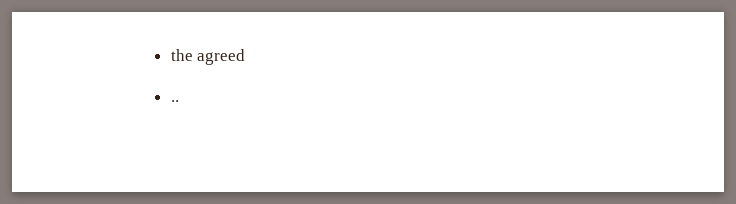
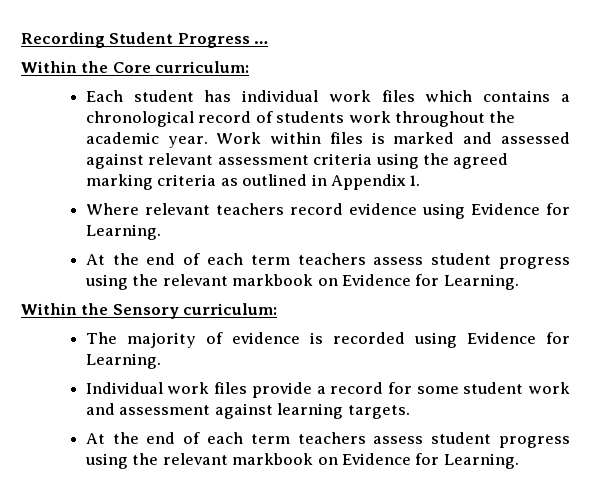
- the agreed
- ..
+ Recording Student Progress …
+ Within the Core curriculum:
+ Each student has individual work files which contains a chronological record of students work throughout the academic year. Work within files is marked and assessed against relevant assessment criteria using the agreed marking criteria as outlined in Appendix 1.
+ Where relevant teachers record evidence using Evidence for Learning.
+ At the end of each term teachers assess student progress using the relevant markbook on Evidence for Learning.
+ Within the Sensory curriculum:
+ The majority of evidence is recorded using Evidence for Learning.
+ Individual work files provide a record for some student work and assessment against learning targets.
+ At the end of each term teachers assess student progress using the relevant markbook on Evidence for Learning.

